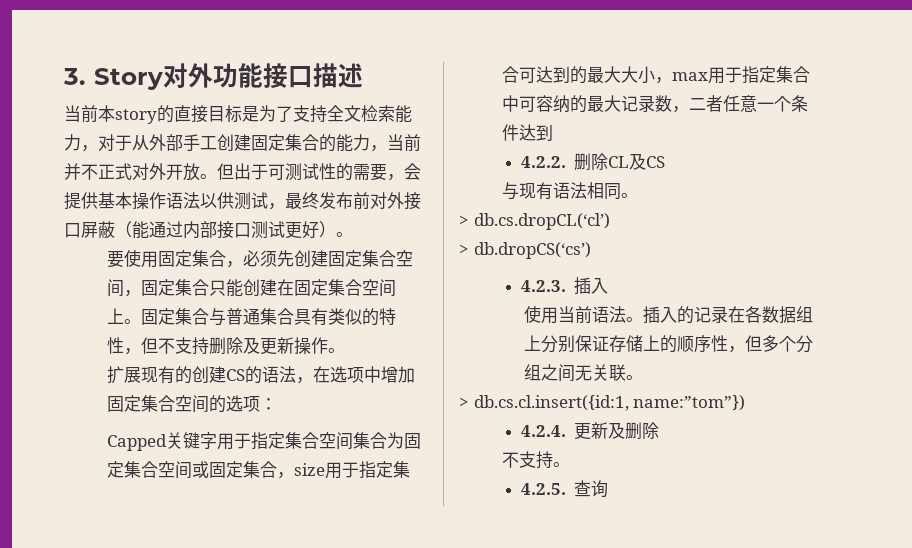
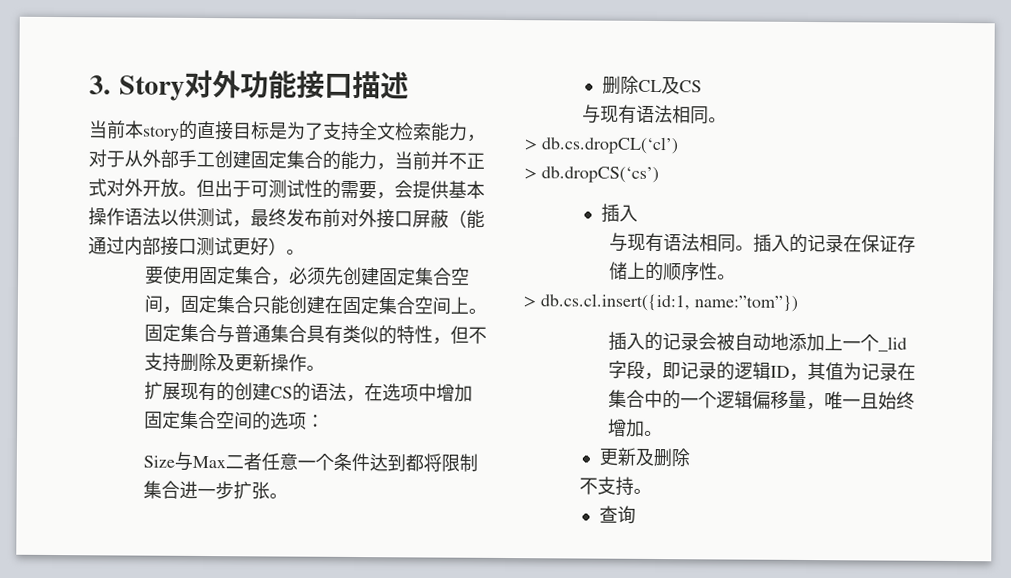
- Capped关键字用于指定集合空间集合为固定集合空间或固定集合，size用于指定集合可达到的最大大小，max用于指定集合中可容纳的最大记录数，二者任意一个条件达到
- 4.2.2.删除CL及CS
+ Size与Max二者任意一个条件达到都将限制集合进一步扩张。
+ 删除CL及CS
  > db.dropCS(‘cs’)
- 4.2.3.插入
+ 插入
- 使用当前语法。插入的记录在各数据组上分别保证存储上的顺序性，但多个分组之间无关联。
+ 与现有语法相同。插入的记录在保证存储上的顺序性。
  > db.cs.cl.insert({id:1, name:”tom”})
- 4.2.4.更新及删除
+ 插入的记录会被自动地添加上一个_lid字段，即记录的逻辑ID，其值为记录在集合中的一个逻辑偏移量，唯一且始终增加。
+ 更新及删除
- 4.2.5.查询
+ 查询

